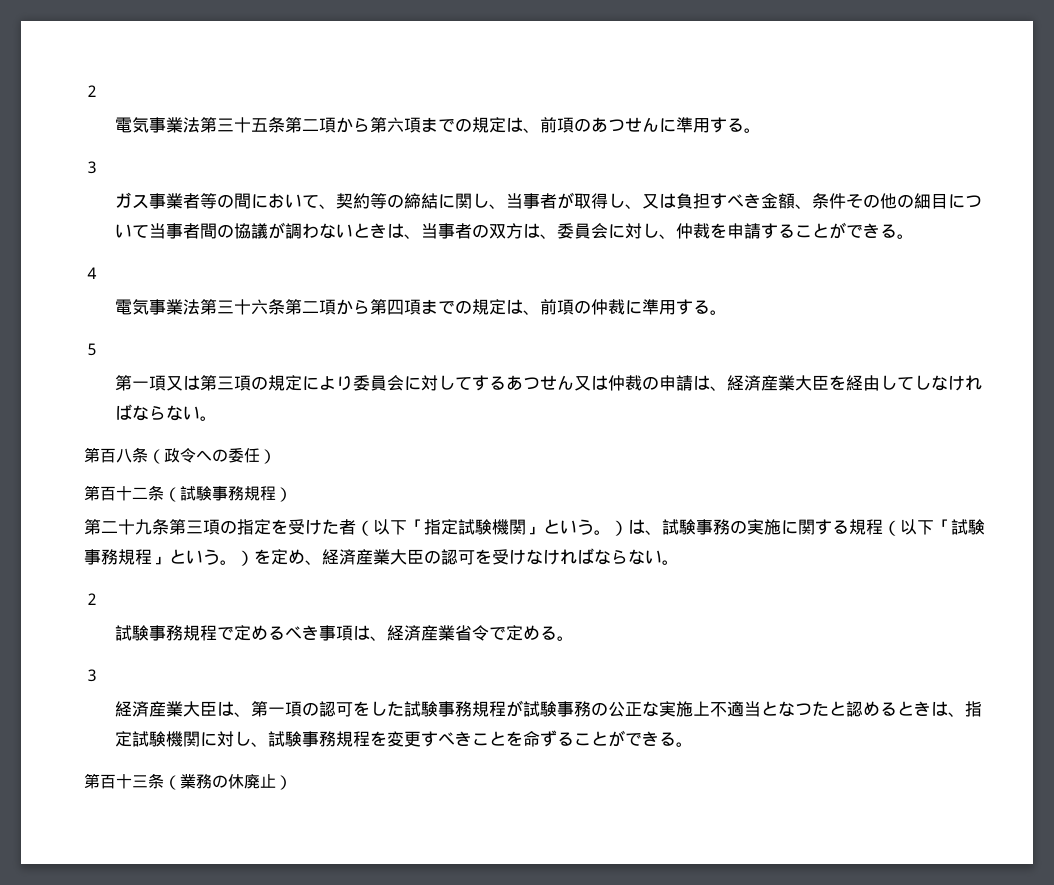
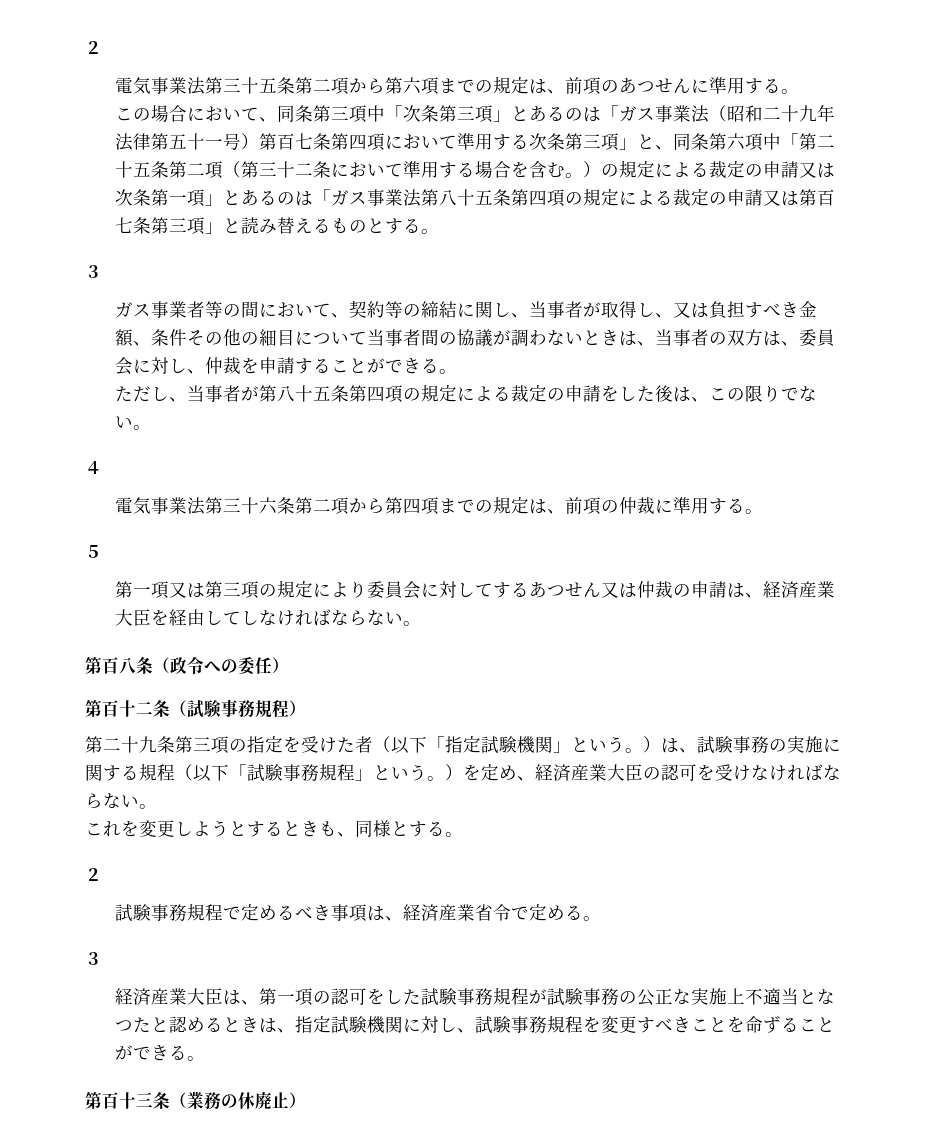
+ この場合において、同条第三項中「次条第三項」とあるのは「ガス事業法（昭和二十九年法律第五十一号）第百七条第四項において準用する次条第三項」と、同条第六項中「第二十五条第二項（第三十二条において準用する場合を含む。）の規定による裁定の申請又は次条第一項」とあるのは「ガス事業法第八十五条第四項の規定による裁定の申請又は第百七条第三項」と読み替えるものとする。
+ ただし、当事者が第八十五条第四項の規定による裁定の申請をした後は、この限りでない。
+ これを変更しようとするときも、同様とする。

